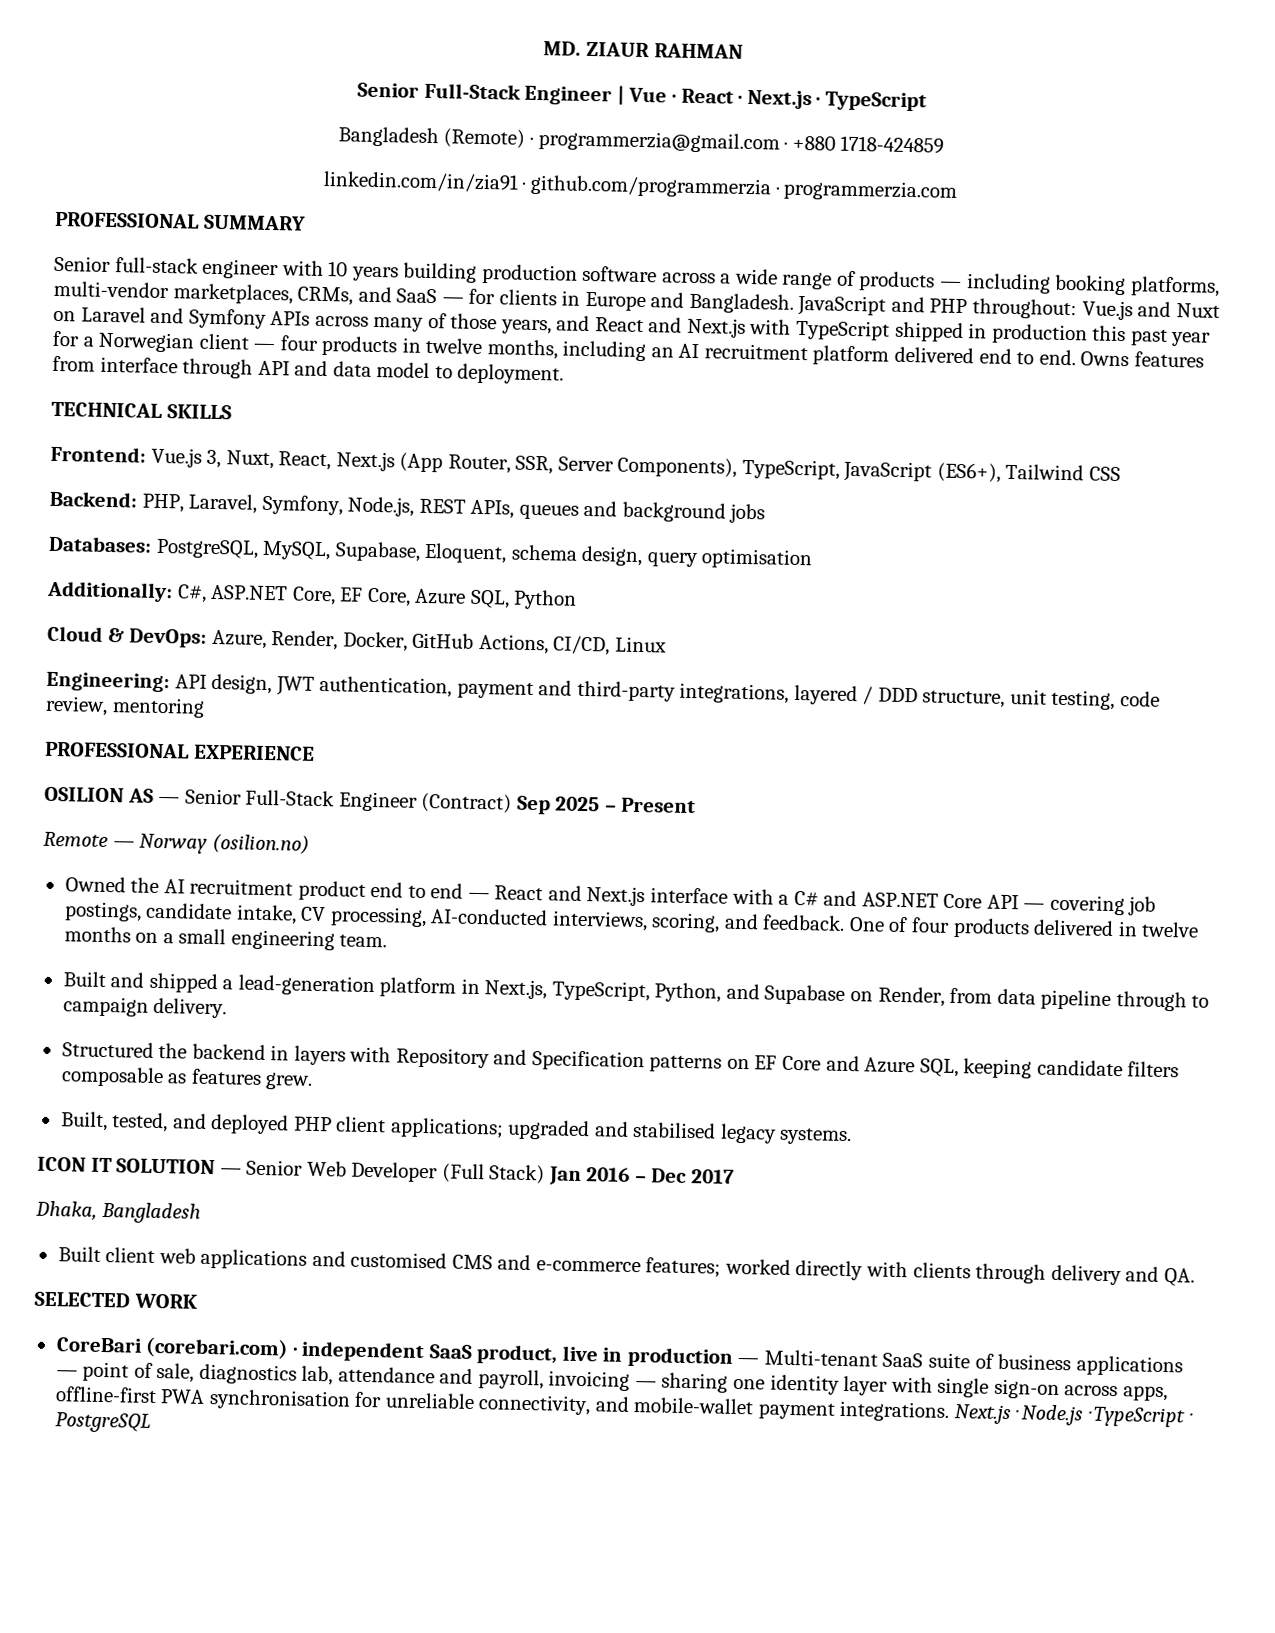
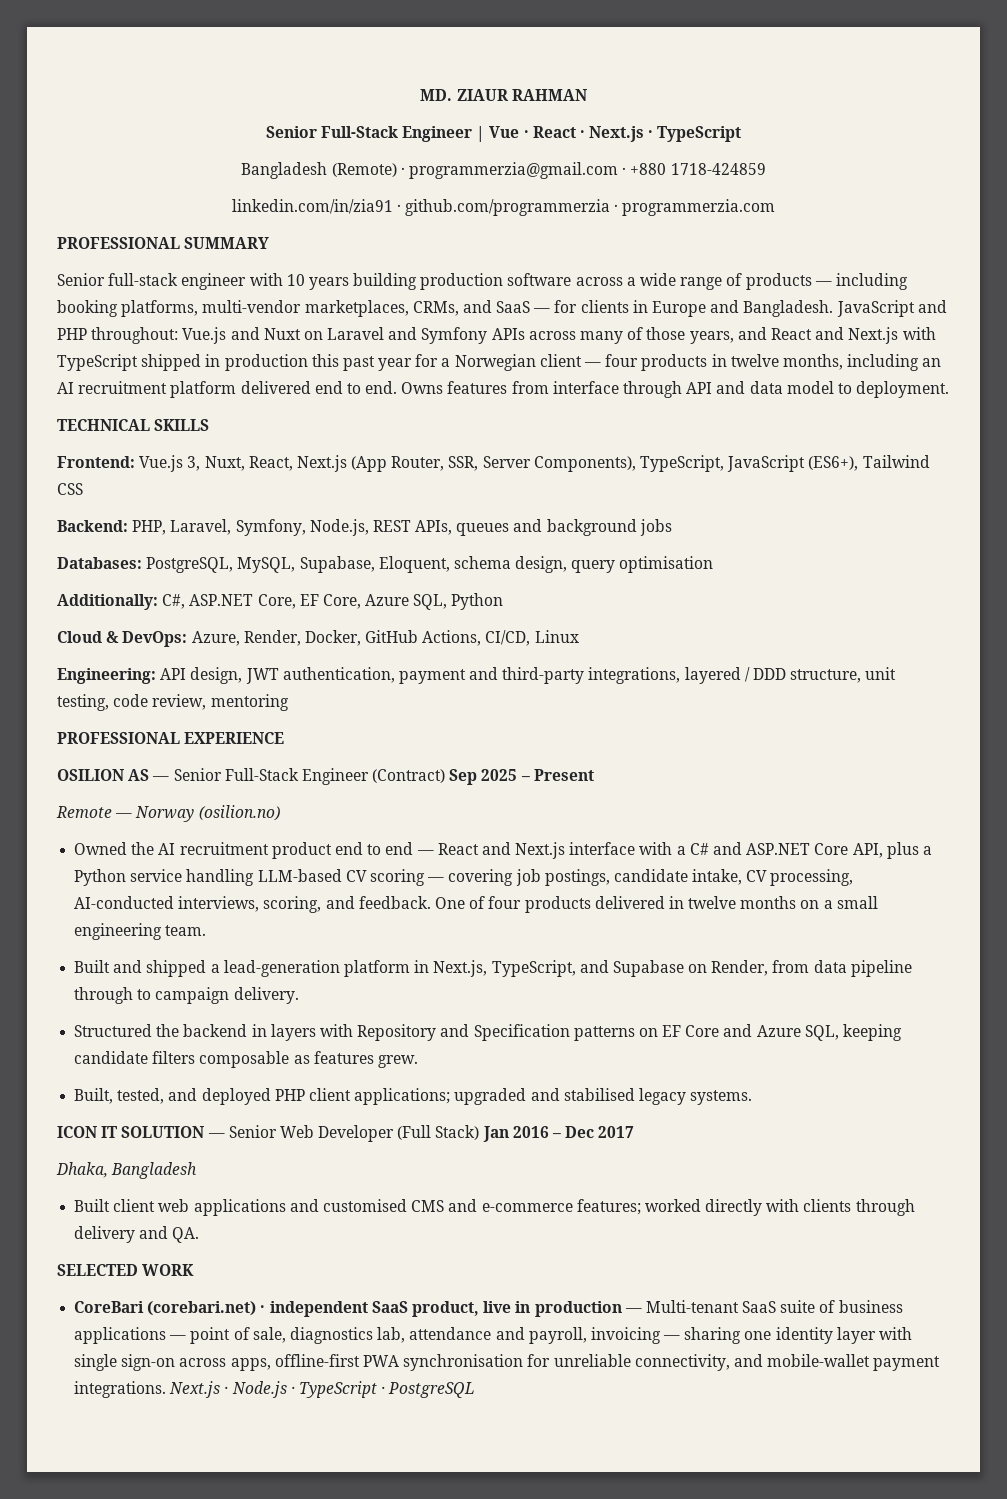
- Owned the AI recruitment product end to end — React and Next.js interface with a C# and ASP.NET Core API — covering job postings, candidate intake, CV processing, AI-conducted interviews, scoring, and feedback.
+ Owned the AI recruitment product end to end — React and Next.js interface with a C# and ASP.NET Core API, plus a Python service handling LLM-based CV scoring — covering job postings, candidate intake, CV processing, AI-conducted interviews, scoring, and feedback.
- Built and shipped a lead-generation platform in Next.js, TypeScript, Python, and Supabase on Render, from data pipeline through to campaign delivery.
+ Built and shipped a lead-generation platform in Next.js, TypeScript, and Supabase on Render, from data pipeline through to campaign delivery.
- CoreBari (corebari.com) · independent SaaS product, live in production — Multi-tenant SaaS suite of business applications — point of sale, diagnostics lab, attendance and payroll, invoicing — sharing one identity layer with single sign-on across apps, offline-first PWA synchronisation for unreliable connectivity, and mobile-wallet payment integrations.
+ CoreBari (corebari.net) · independent SaaS product, live in production — Multi-tenant SaaS suite of business applications — point of sale, diagnostics lab, attendance and payroll, invoicing — sharing one identity layer with single sign-on across apps, offline-first PWA synchronisation for unreliable connectivity, and mobile-wallet payment integrations.

